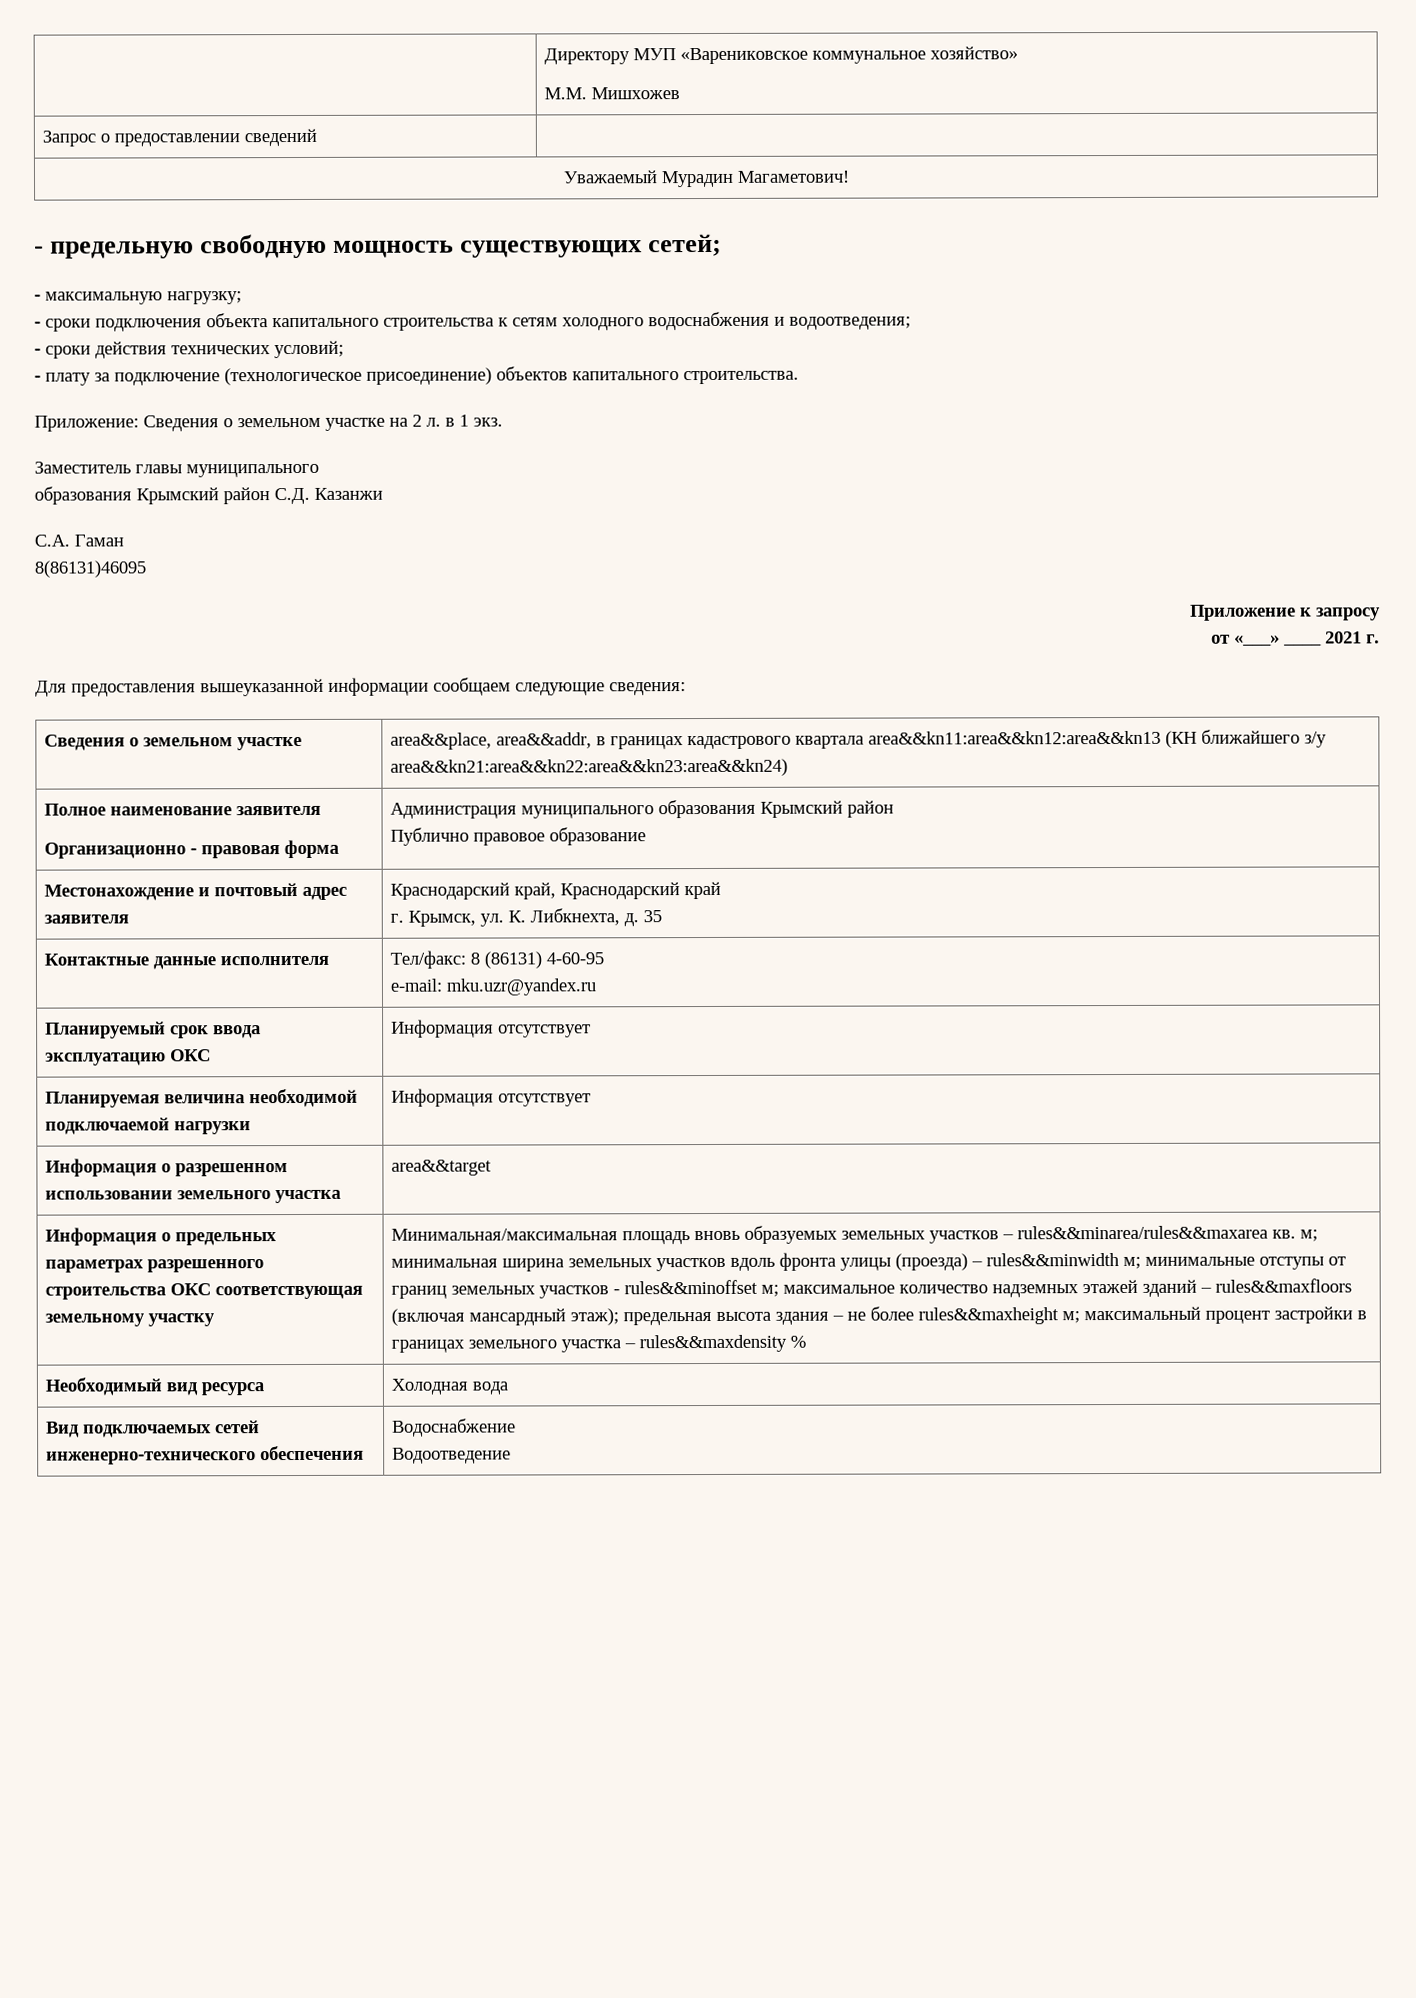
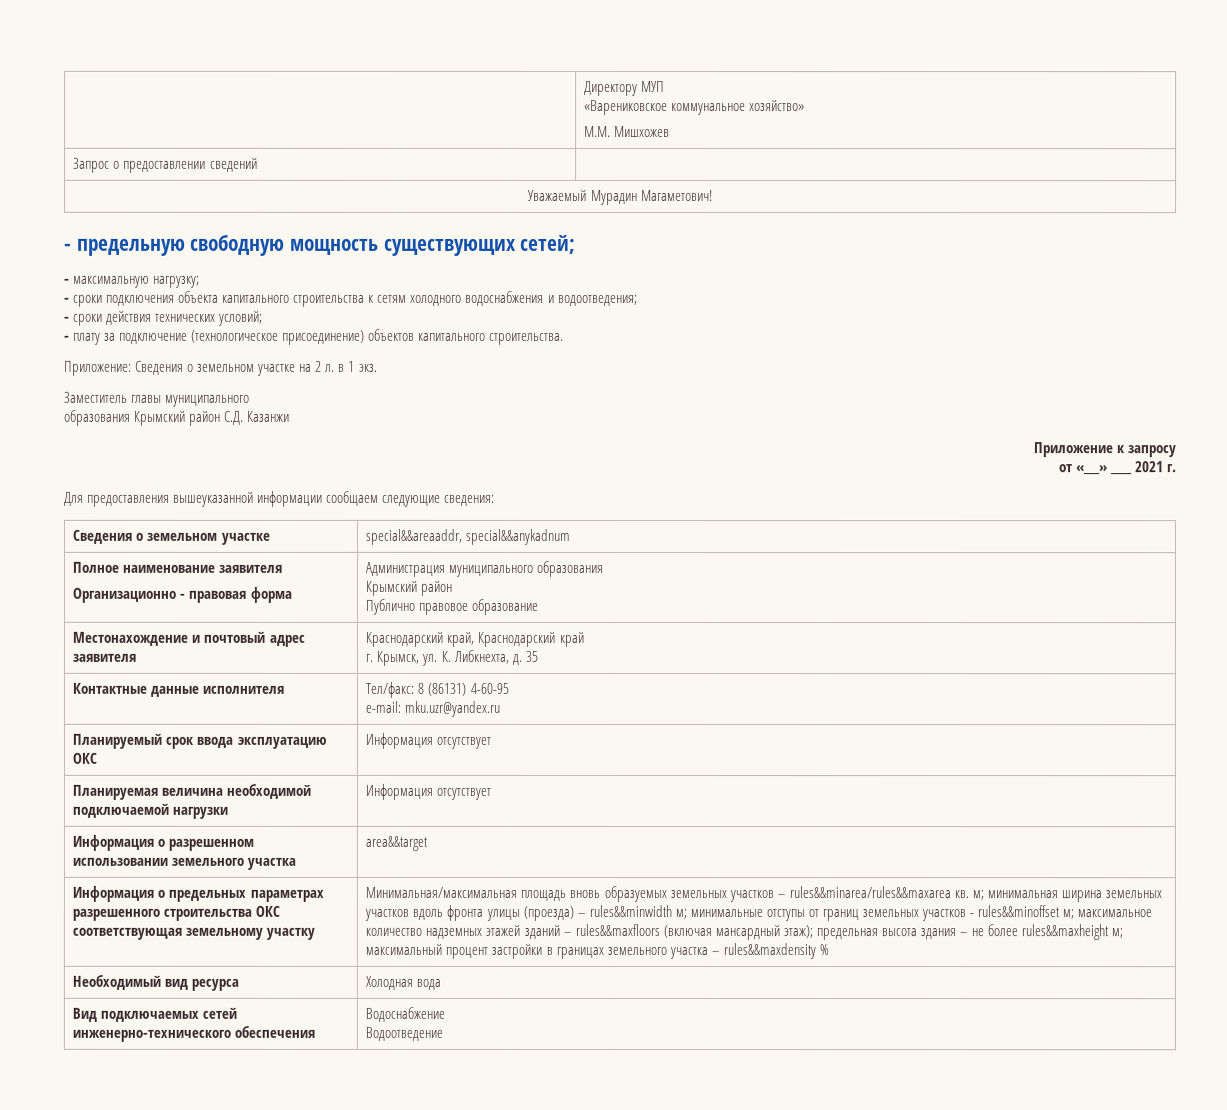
- | Директору МУП «Варениковское коммунальное хозяйство»
+ | Директору МУП
+ «Варениковское коммунальное хозяйство»
- С.А. Гаман
- 8(86131)46095
- Сведения о земельном участке | area&&place, area&&addr, в границах кадастрового квартала area&&kn11:area&&kn12:area&&kn13 (КН ближайшего з/у area&&kn21:area&&kn22:area&&kn23:area&&kn24)
+ Сведения о земельном участке | special&&areaaddr, special&&anykadnum
  Полное наименование заявителя
- Организационно - правовая форма | Администрация муниципального образования Крымский район
+ Организационно - правовая форма | Администрация муниципального образования
+ Крымский район

